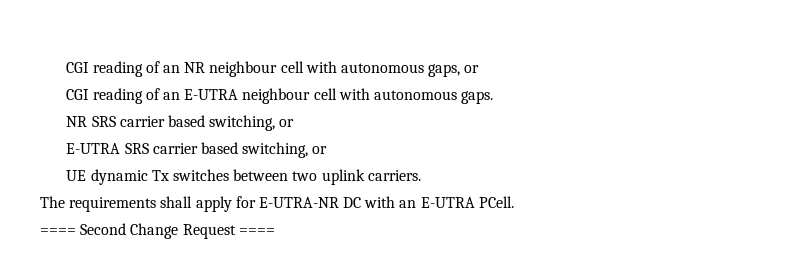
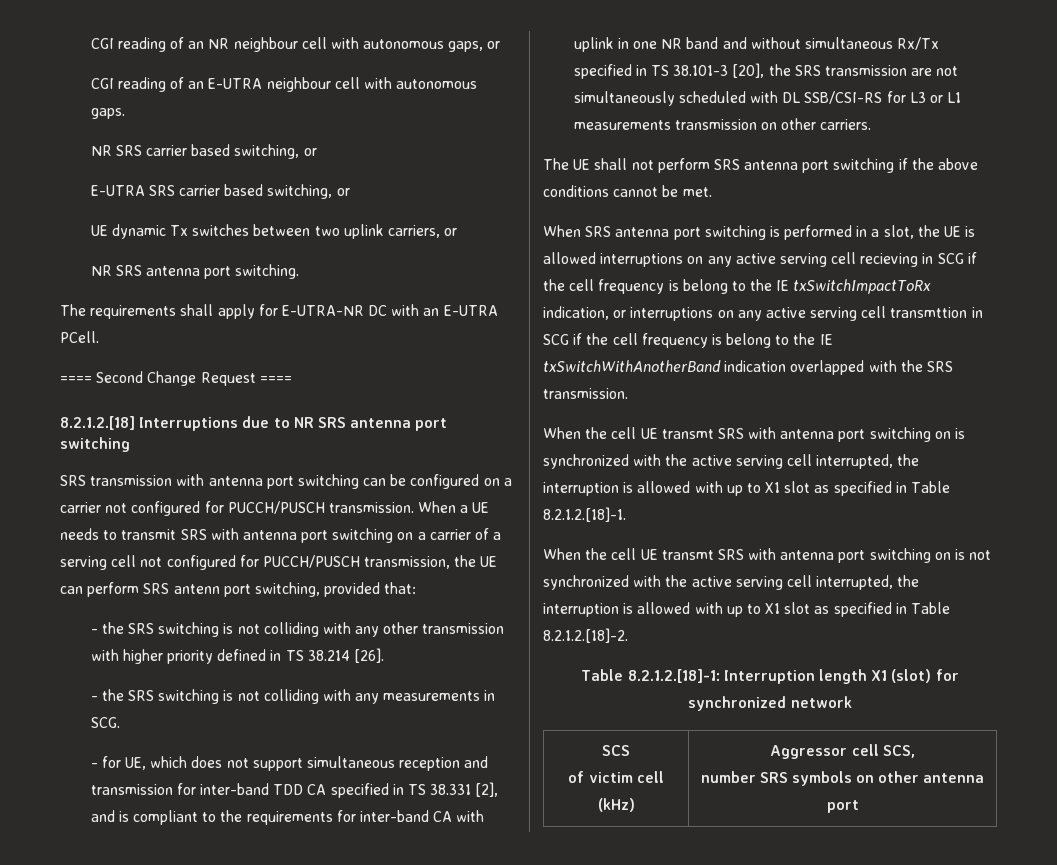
- UE dynamic Tx switches between two uplink carriers.
+ UE dynamic Tx switches between two uplink carriers, or
+ NR SRS antenna port switching.
+ 8.2.1.2.[18] Interruptions due to NR SRS antenna port switching
+ SRS transmission with antenna port switching can be configured on a carrier not configured for PUCCH/PUSCH transmission. When a UE needs to transmit SRS with antenna port switching on a carrier of a serving cell not configured for PUCCH/PUSCH transmission, the UE can perform SRS antenn port switching, provided that:
+ - the SRS switching is not colliding with any other transmission with higher priority defined in TS 38.214 [26].
+ - the SRS switching is not colliding with any measurements in SCG.
+ - for UE, which does not support simultaneous reception and transmission for inter-band TDD CA specified in TS 38.331 [2], and is compliant to the requirements for inter-band CA with uplink in one NR band and without simultaneous Rx/Tx specified in TS 38.101-3 [20], the SRS transmission are not simultaneously scheduled with DL SSB/CSI-RS for L3 or L1 measurements transmission on other carriers.
+ The UE shall not perform SRS antenna port switching if the above conditions cannot be met.
+ When SRS antenna port switching is performed in a slot, the UE is allowed interruptions on any active serving cell recieving in SCG if the cell frequency is belong to the IE txSwitchImpactToRx indication, or interruptions on any active serving cell transmttion in SCG if the cell frequency is belong to the IE txSwitchWithAnotherBand indication overlapped with the SRS transmission.
+ When the cell UE transmt SRS with antenna port switching on is synchronized with the active serving cell interrupted, the interruption is allowed with up to X1 slot as specified in Table 8.2.1.2.[18]-1.
+ When the cell UE transmt SRS with antenna port switching on is not synchronized with the active serving cell interrupted, the interruption is allowed with up to X1 slot as specified in Table 8.2.1.2.[18]-2.
+ Table 8.2.1.2.[18]-1: Interruption length X1 (slot) for synchronized network
+ SCS
+ of victim cell (kHz) | Aggressor cell SCS,
+ number SRS symbols on other antenna port

